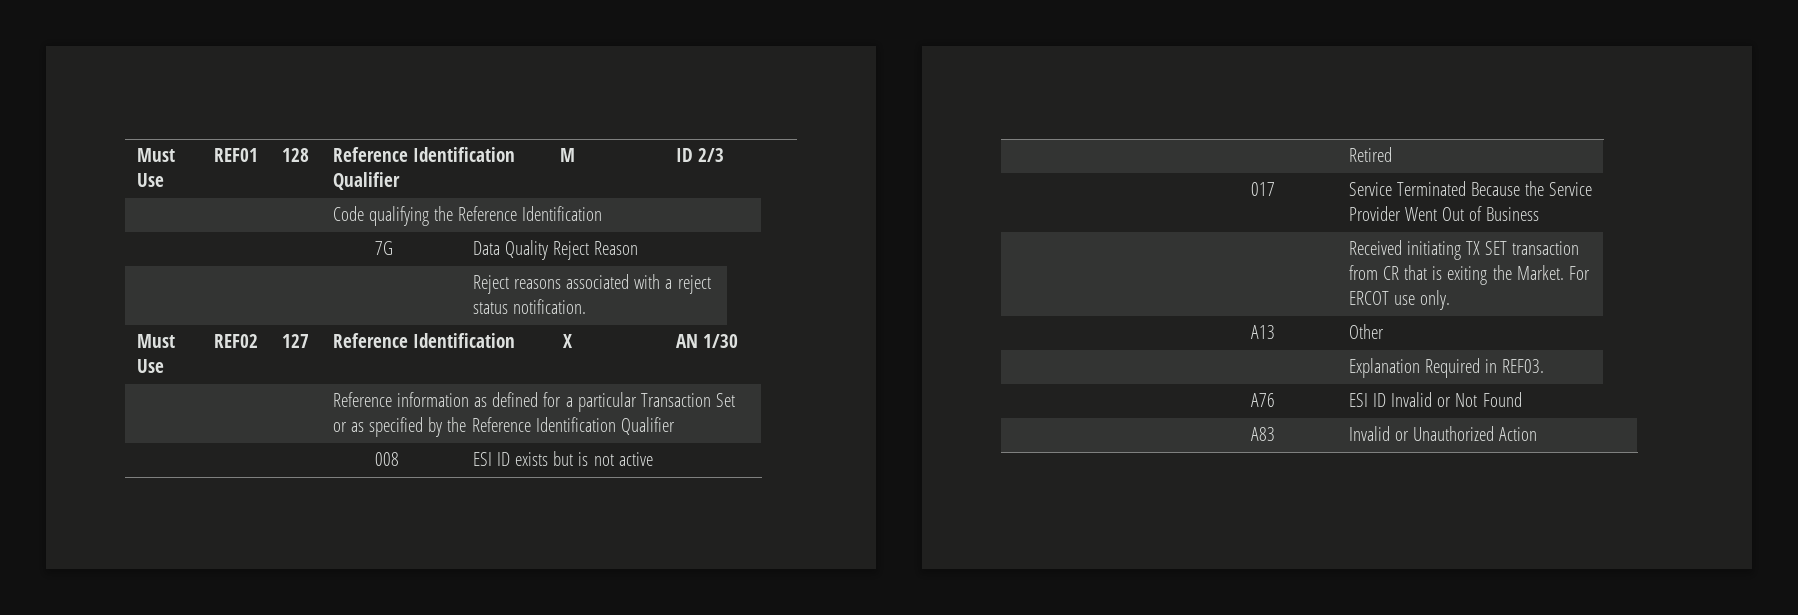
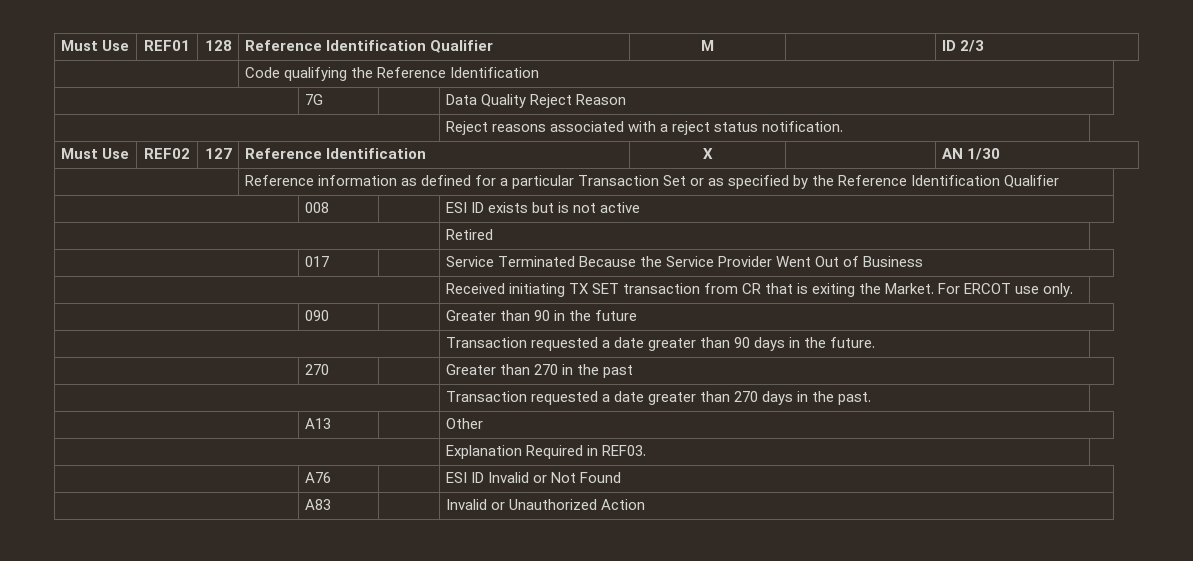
+ | 090 | | Greater than 90 in the future
+ | Transaction requested a date greater than 90 days in the future.
+ | 270 | | Greater than 270 in the past
+ | Transaction requested a date greater than 270 days in the past.

